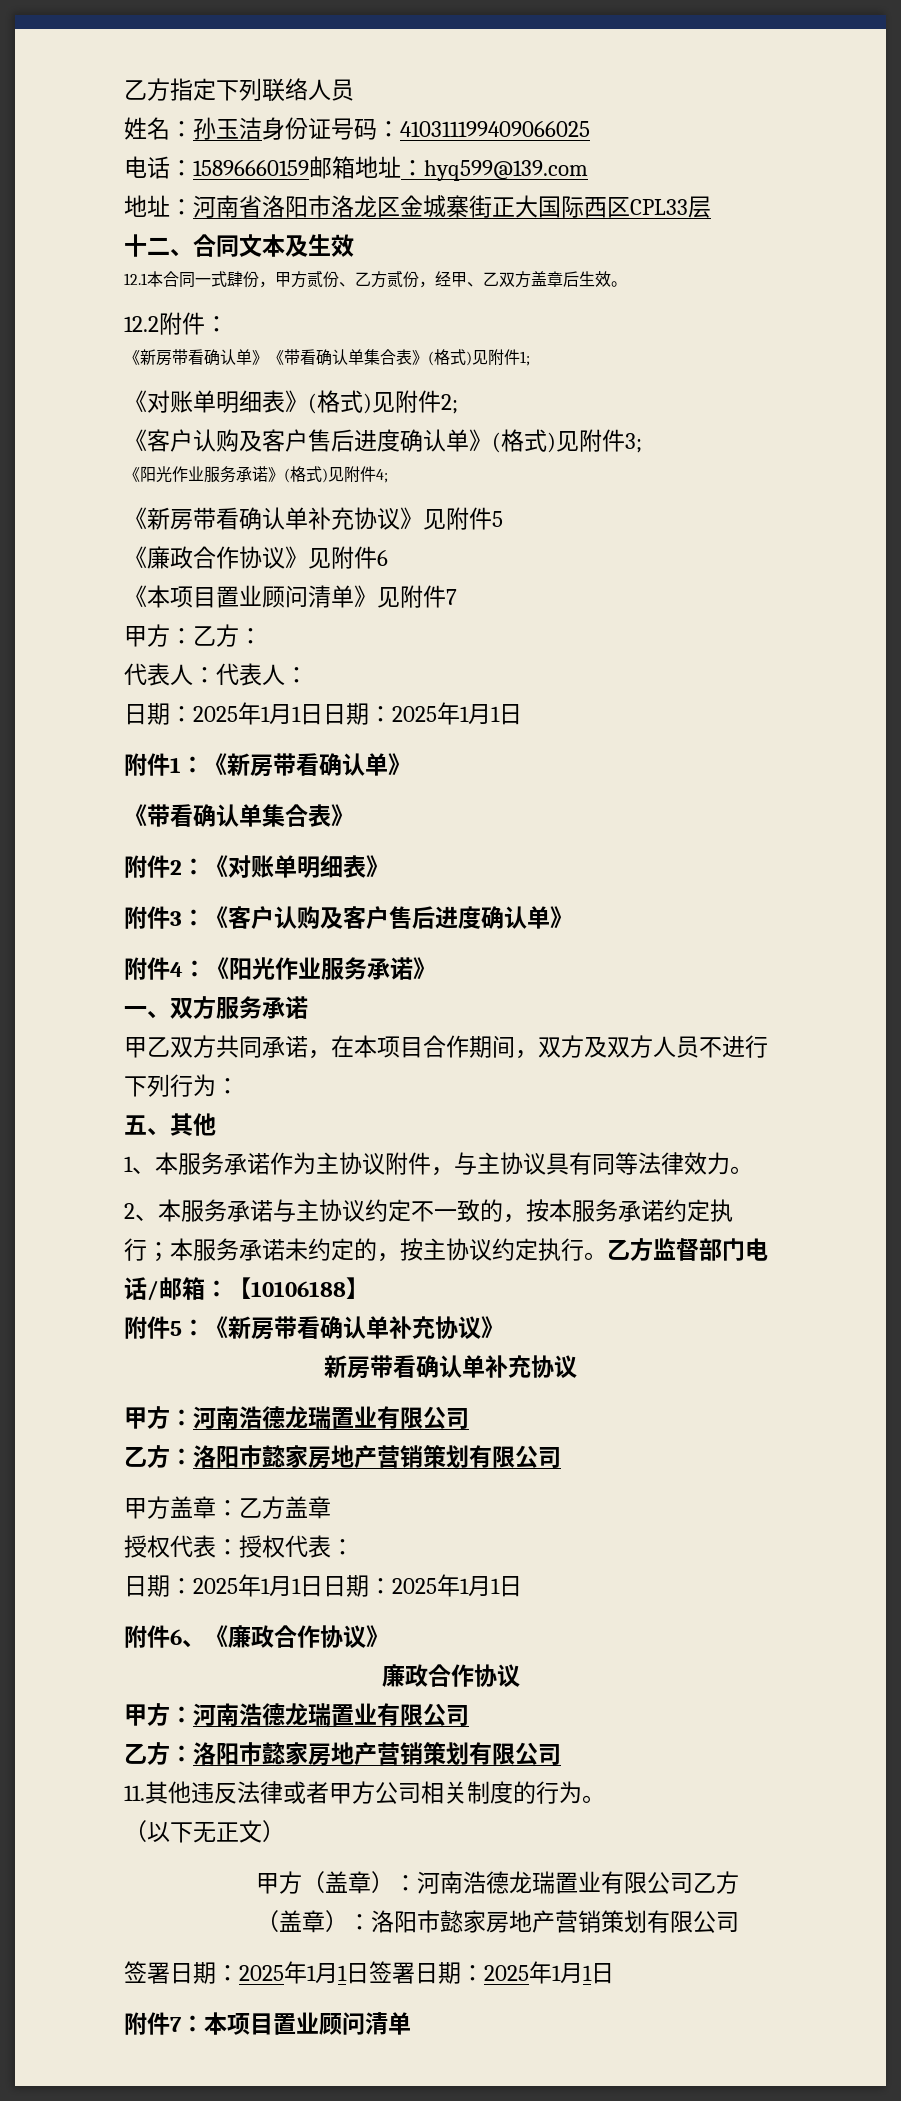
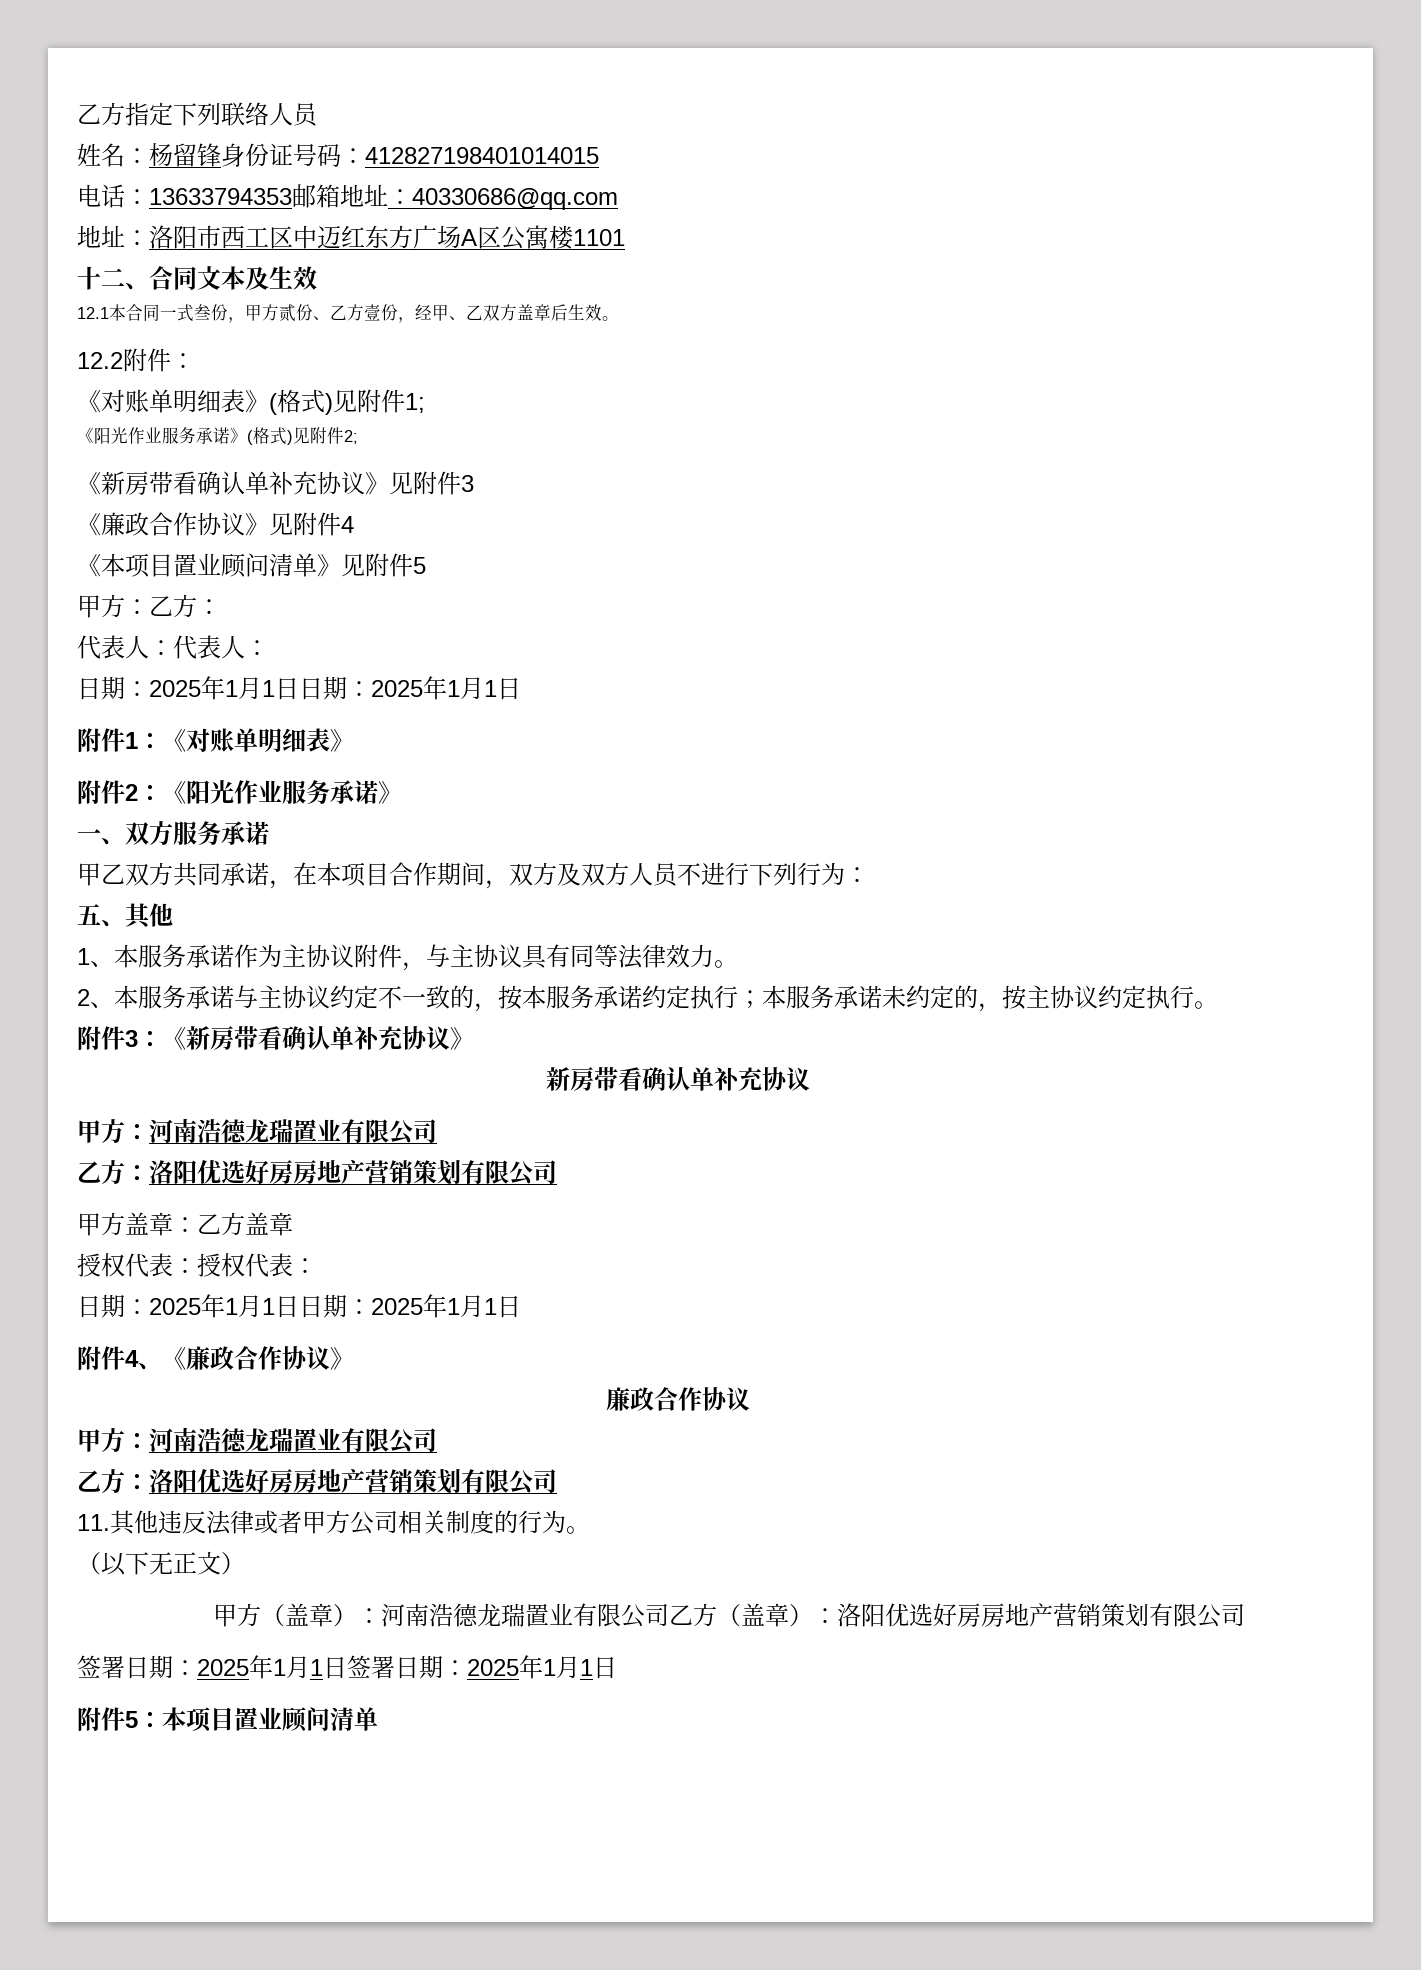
- 姓名：孙玉洁身份证号码：410311199409066025
+ 姓名：杨留锋身份证号码：412827198401014015
- 电话：15896660159邮箱地址：hyq599@139.com
- 地址：河南省洛阳市洛龙区金城寨街正大国际西区CPL33层
+ 电话：13633794353邮箱地址：40330686@qq.com
+ 地址：洛阳市西工区中迈红东方广场A区公寓楼1101
- 12.1本合同一式肆份，甲方贰份、乙方贰份，经甲、乙双方盖章后生效。
+ 12.1本合同一式叁份，甲方贰份、乙方壹份，经甲、乙双方盖章后生效。
- 《新房带看确认单》《带看确认单集合表》(格式)见附件1;
- 《对账单明细表》(格式)见附件2;
- 《客户认购及客户售后进度确认单》(格式)见附件3;
+ 《对账单明细表》(格式)见附件1;
- 《阳光作业服务承诺》(格式)见附件4;
+ 《阳光作业服务承诺》(格式)见附件2;
- 《新房带看确认单补充协议》见附件5
+ 《新房带看确认单补充协议》见附件3
- 《廉政合作协议》见附件6
+ 《廉政合作协议》见附件4
- 《本项目置业顾问清单》见附件7
+ 《本项目置业顾问清单》见附件5
- 附件1：《新房带看确认单》
- 《带看确认单集合表》
- 附件2：《对账单明细表》
+ 附件1：《对账单明细表》
- 附件3：《客户认购及客户售后进度确认单》
- 附件4：《阳光作业服务承诺》
+ 附件2：《阳光作业服务承诺》
- 2、本服务承诺与主协议约定不一致的，按本服务承诺约定执行；本服务承诺未约定的，按主协议约定执行。乙方监督部门电话/邮箱：【10106188】
- 附件5：《新房带看确认单补充协议》
+ 2、本服务承诺与主协议约定不一致的，按本服务承诺约定执行；本服务承诺未约定的，按主协议约定执行。
+ 附件3：《新房带看确认单补充协议》
  新房带看确认单补充协议
  甲方：河南浩德龙瑞置业有限公司
- 乙方：洛阳市懿家房地产营销策划有限公司
+ 乙方：洛阳优选好房房地产营销策划有限公司
- 附件6、《廉政合作协议》
+ 附件4、《廉政合作协议》
  廉政合作协议
  甲方：河南浩德龙瑞置业有限公司
- 乙方：洛阳市懿家房地产营销策划有限公司
+ 乙方：洛阳优选好房房地产营销策划有限公司
- 甲方（盖章）：河南浩德龙瑞置业有限公司乙方（盖章）：洛阳市懿家房地产营销策划有限公司
+ 甲方（盖章）：河南浩德龙瑞置业有限公司乙方（盖章）：洛阳优选好房房地产营销策划有限公司
- 附件7：本项目置业顾问清单
+ 附件5：本项目置业顾问清单

